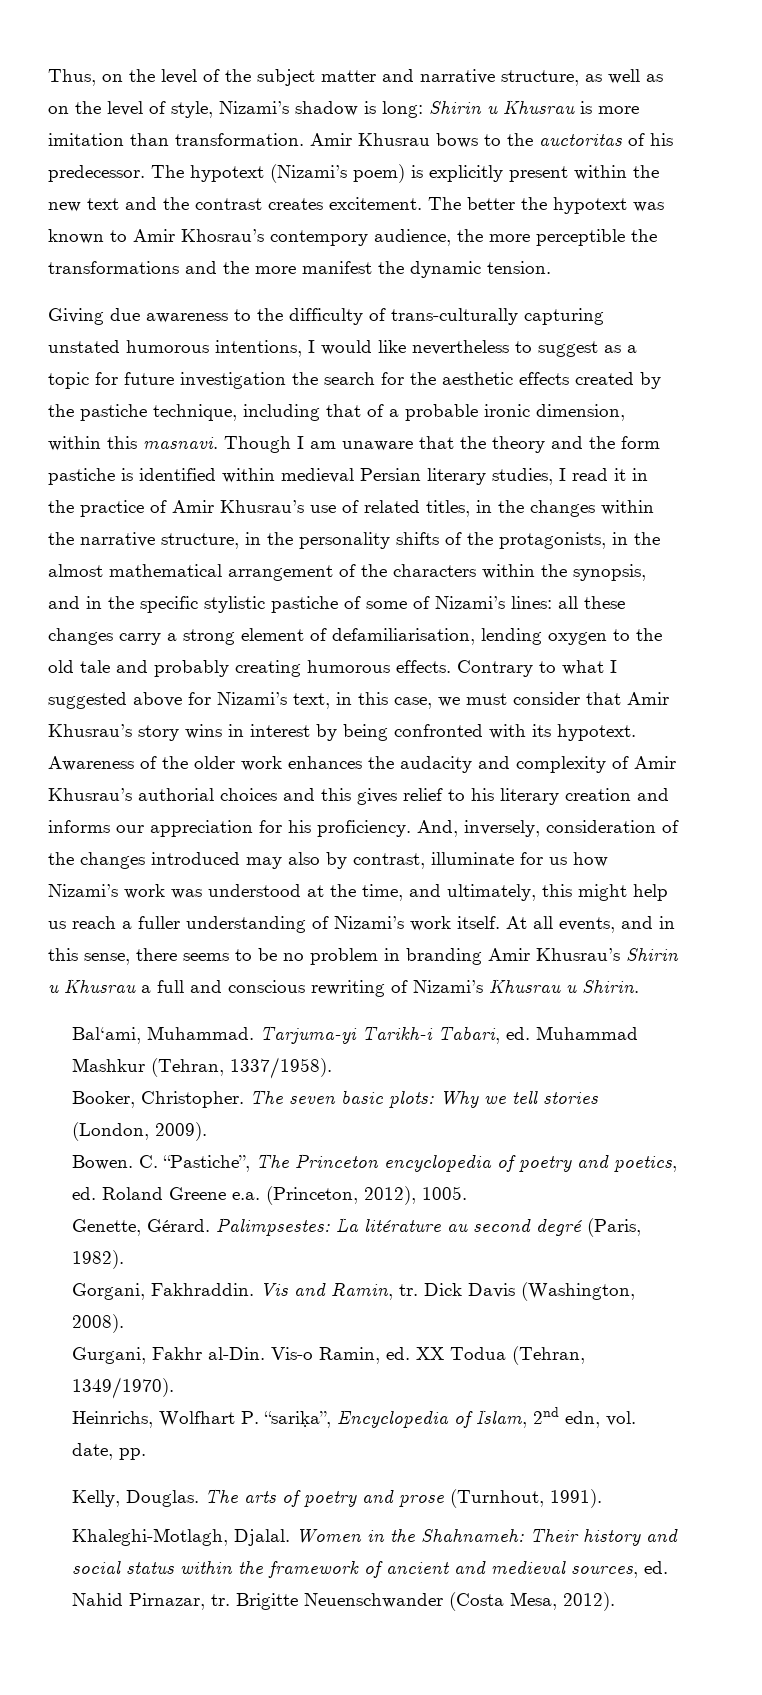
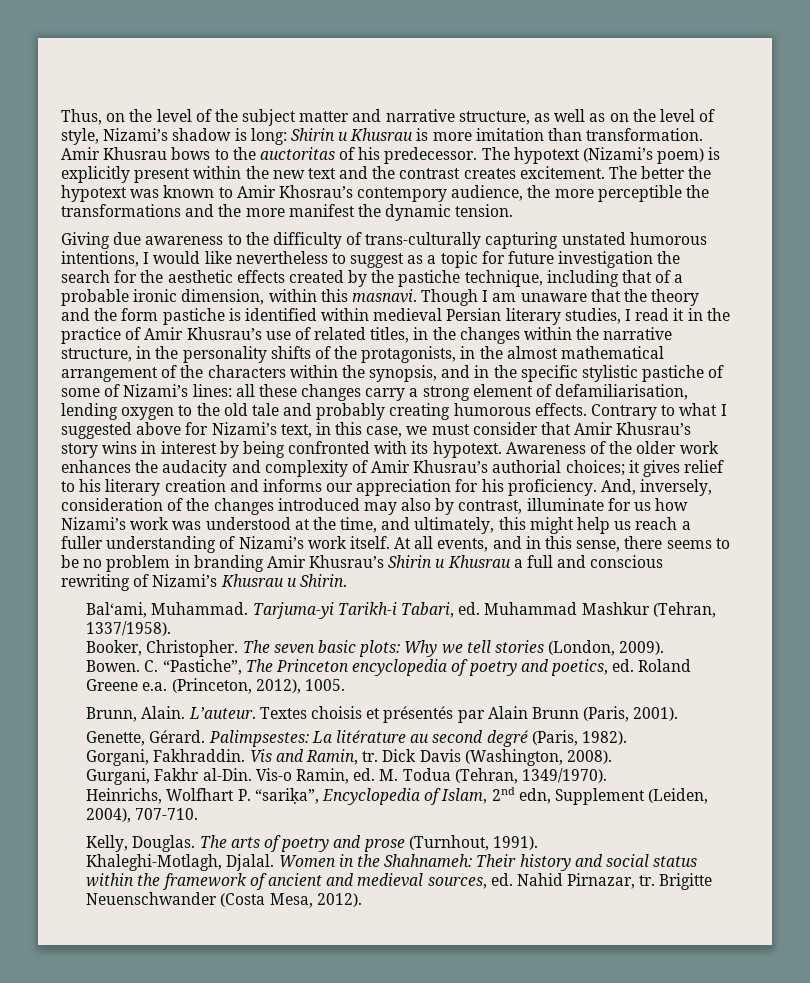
- Awareness of the older work enhances the audacity and complexity of Amir Khusrau’s authorial choices and this gives relief to his literary creation and informs our appreciation for his proficiency.
+ Awareness of the older work enhances the audacity and complexity of Amir Khusrau’s authorial choices; it gives relief to his literary creation and informs our appreciation for his proficiency.
+ Brunn, Alain. L’auteur. Textes choisis et présentés par Alain Brunn (Paris, 2001).
- Vis-o Ramin, ed. XX Todua (Tehran, 1349/1970).
+ Vis-o Ramin, ed. M. Todua (Tehran, 1349/1970).
- Heinrichs, Wolfhart P. “sariḳa”, Encyclopedia of Islam, 2nd edn, vol. date, pp.
+ Heinrichs, Wolfhart P. “sariḳa”, Encyclopedia of Islam, 2nd edn, Supplement (Leiden, 2004), 707-710.

